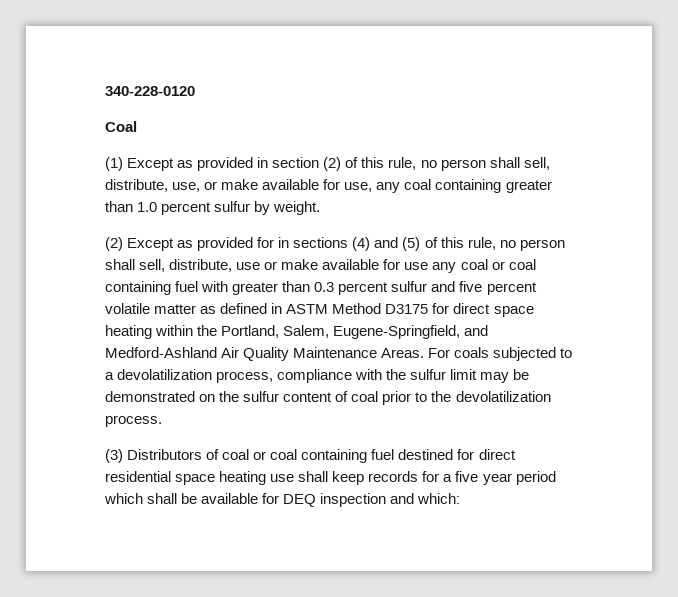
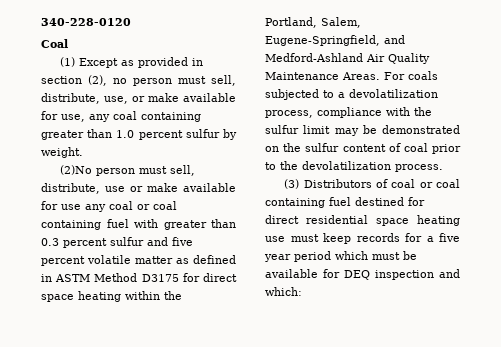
- (1) Except as provided in section (2) of this rule, no person shall sell, distribute, use, or make available for use, any coal containing greater than 1.0 percent sulfur by weight.
+ (1) Except as provided in section (2), no person must sell, distribute, use, or make available for use, any coal containing greater than 1.0 percent sulfur by weight.
- (2) Except as provided for in sections (4) and (5) of this rule, no person shall sell, distribute, use or make available for use any coal or coal containing fuel with greater than 0.3 percent sulfur and five percent volatile matter as defined in ASTM Method D3175 for direct space heating within the Portland, Salem, Eugene-Springfield, and Medford-Ashland Air Quality Maintenance Areas.
+ (2)No person must sell, distribute, use or make available for use any coal or coal containing fuel with greater than 0.3 percent sulfur and five percent volatile matter as defined in ASTM Method D3175 for direct space heating within the Portland, Salem, Eugene-Springfield, and Medford-Ashland Air Quality Maintenance Areas.
- (3) Distributors of coal or coal containing fuel destined for direct residential space heating use shall keep records for a five year period which shall be available for DEQ inspection and which:
+ (3) Distributors of coal or coal containing fuel destined for direct residential space heating use must keep records for a five year period which must be available for DEQ inspection and which:

